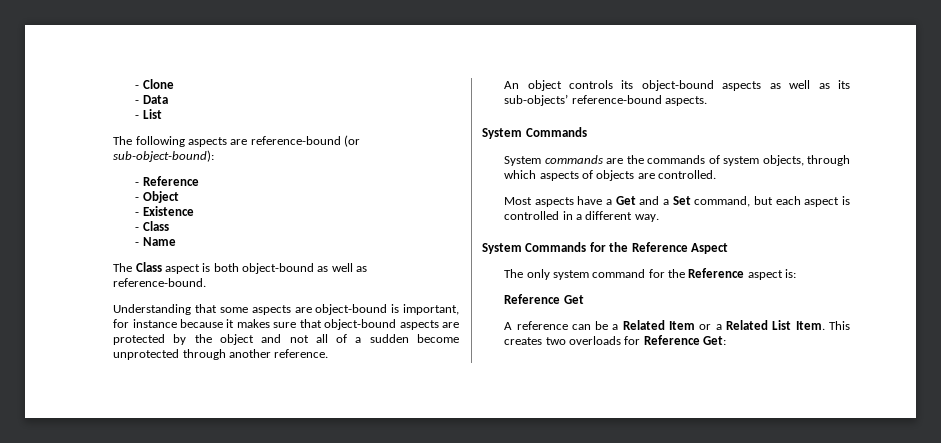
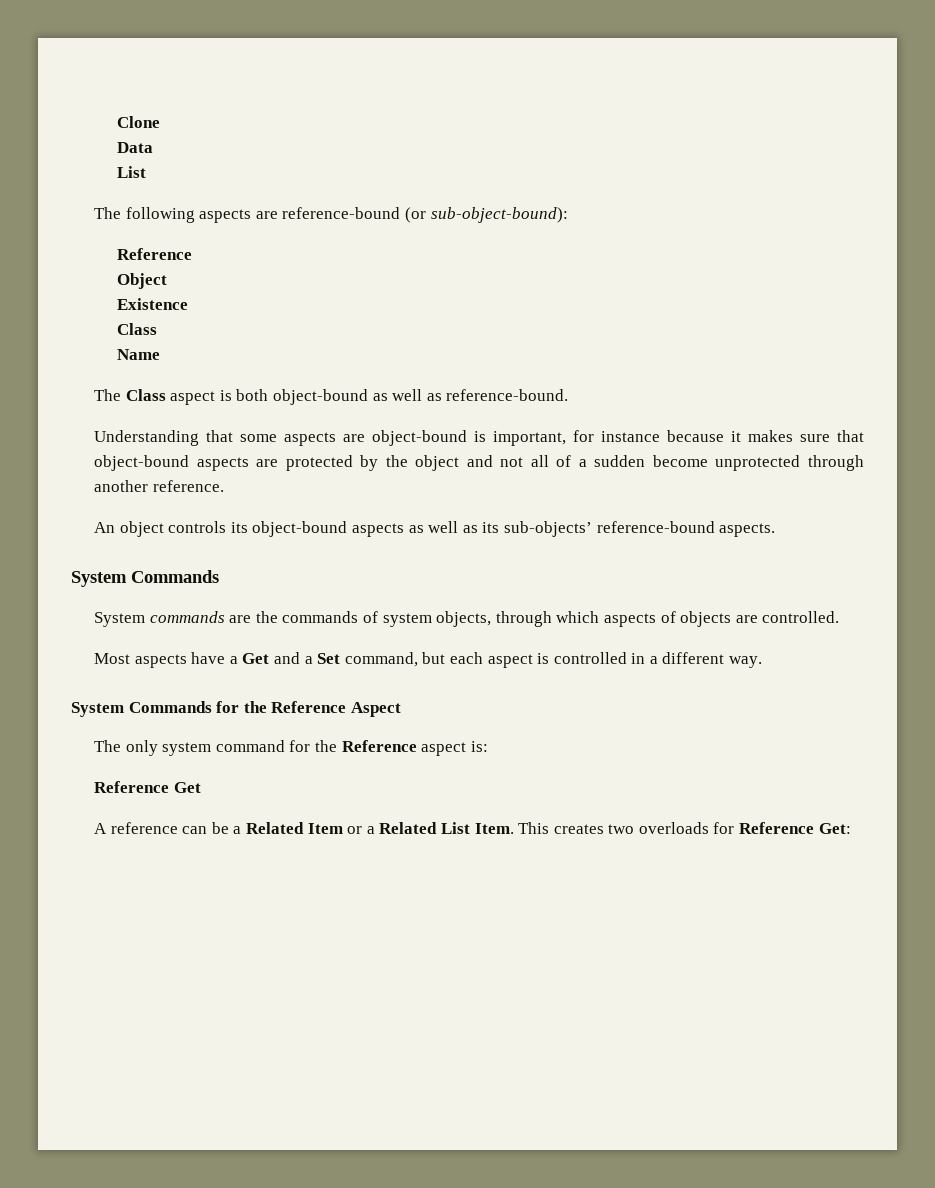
- - Clone
+ Clone
- - Data
- - List
+ Data
+ List
  The following aspects are reference-bound (or sub-object-bound):
- - Reference
+ Reference
- - Object
+ Object
- - Existence
- - Class
+ Existence
+ Class
- - Name
+ Name

